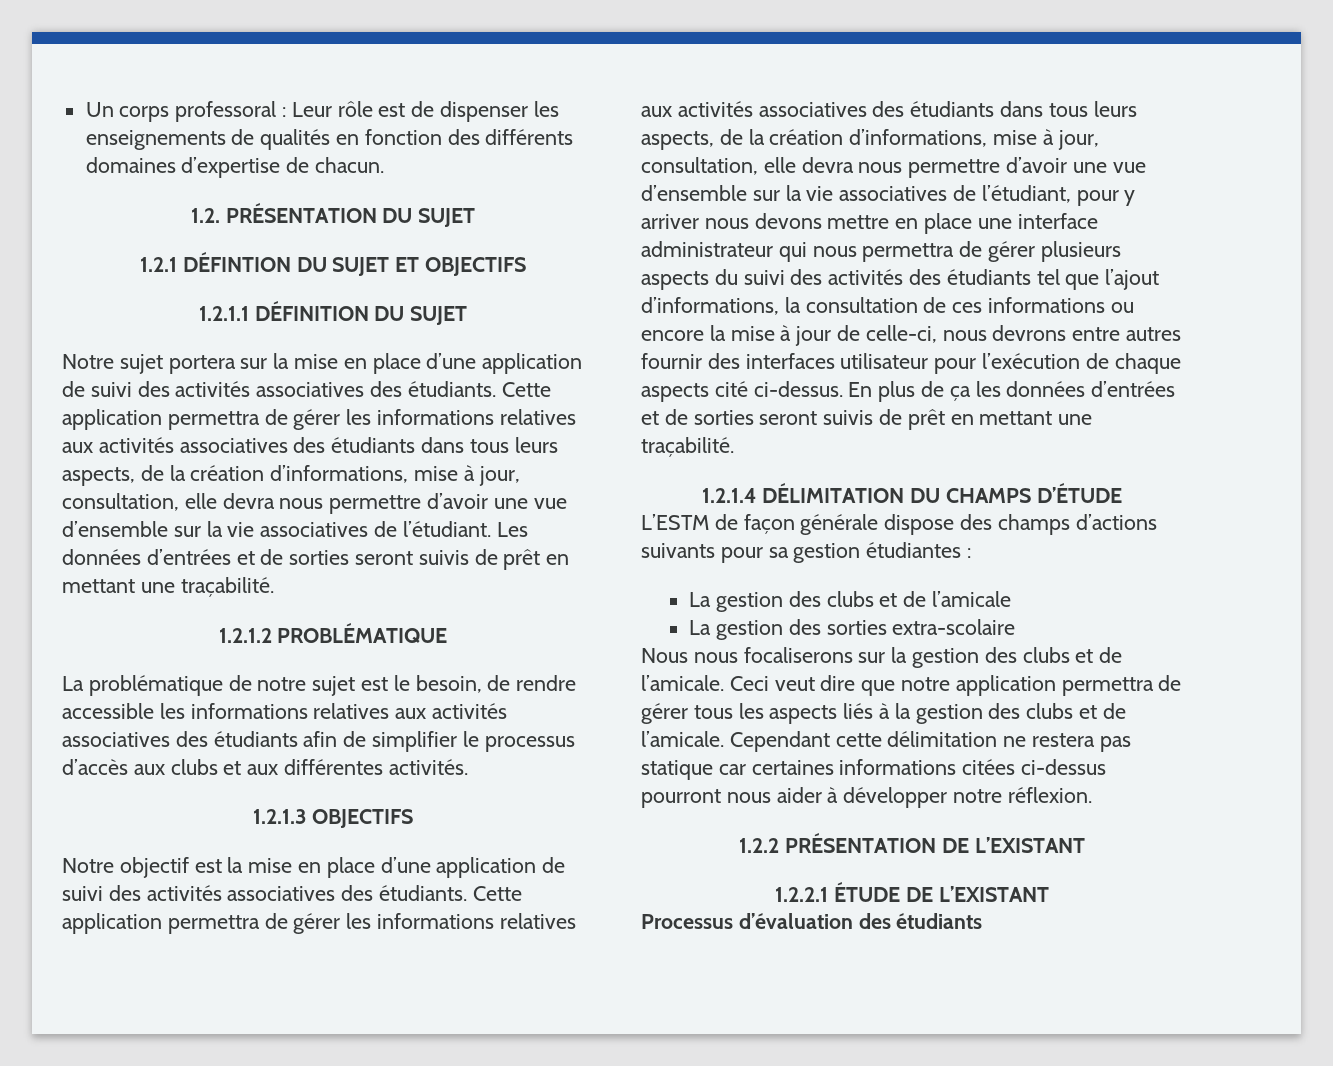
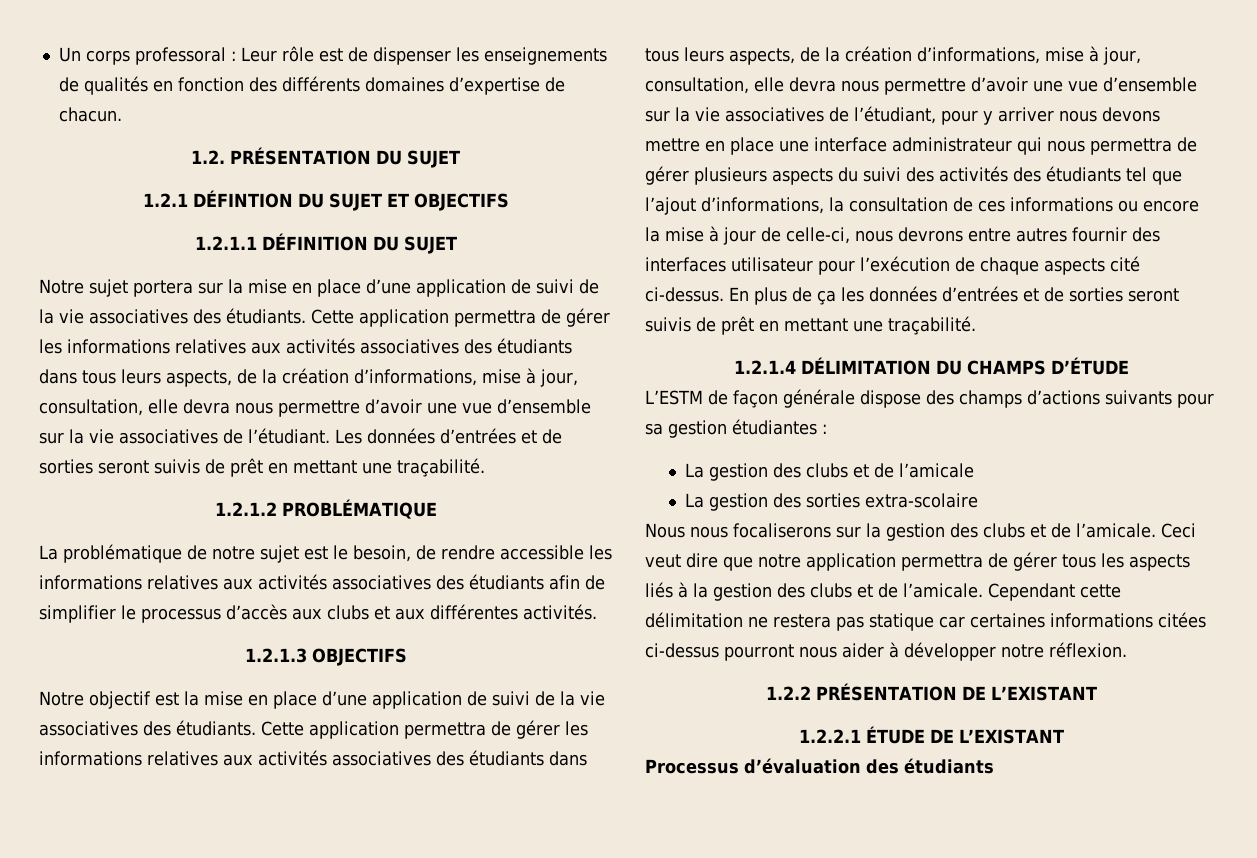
- Notre sujet portera sur la mise en place d’une application de suivi des activités associatives des étudiants.
+ Notre sujet portera sur la mise en place d’une application de suivi de la vie associatives des étudiants.
- Notre objectif est la mise en place d’une application de suivi des activités associatives des étudiants.
+ Notre objectif est la mise en place d’une application de suivi de la vie associatives des étudiants.

